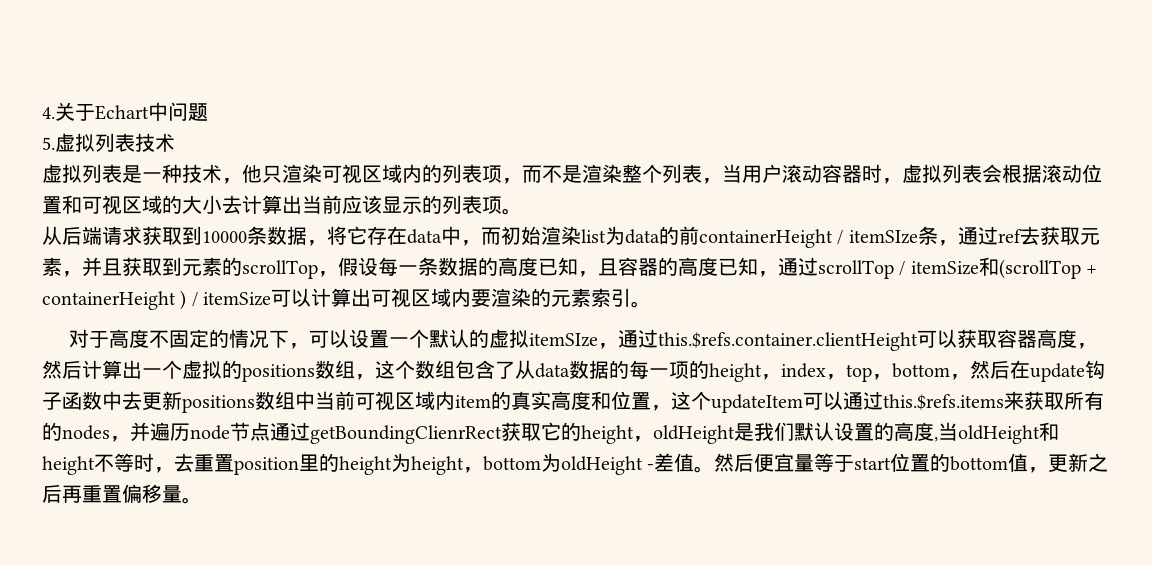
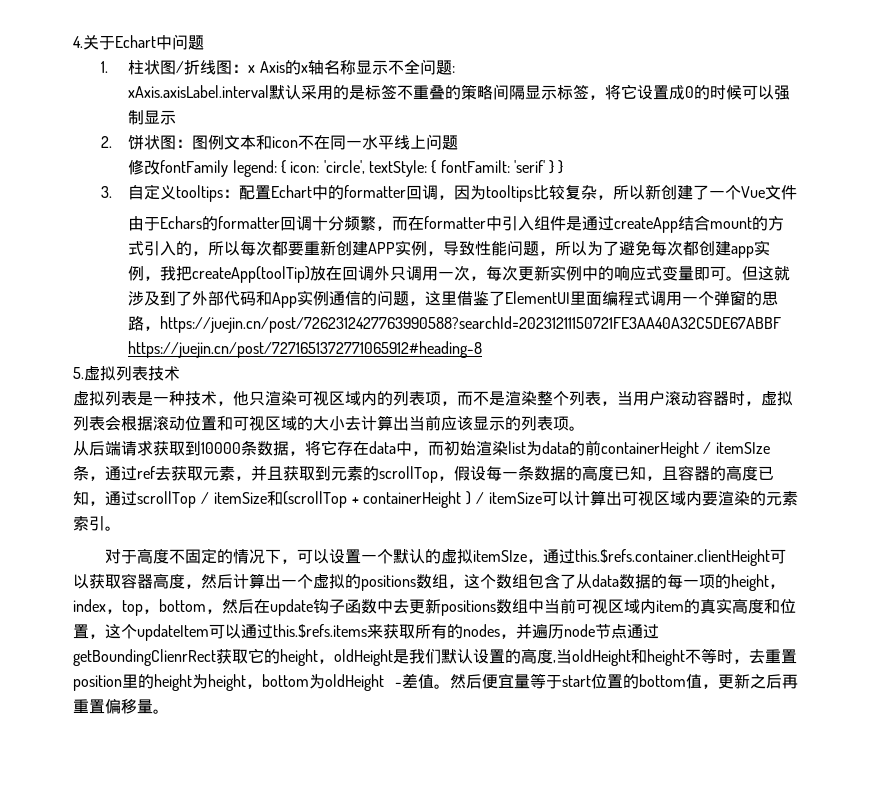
+ 1.柱状图/折线图：x Axis的x轴名称显示不全问题:
+ xAxis.axisLabel.interval默认采用的是标签不重叠的策略间隔显示标签，将它设置成0的时候可以强制显示
+ 2.饼状图：图例文本和icon不在同一水平线上问题
+ 修改fontFamily legend: { icon: 'circle', textStyle: { fontFamilt: 'serif' } }
+ 3.自定义tooltips：配置Echart中的formatter回调，因为tooltips比较复杂，所以新创建了一个Vue文件
+ 由于Echars的formatter回调十分频繁，而在formatter中引入组件是通过createApp结合mount的方式引入的，所以每次都要重新创建APP实例，导致性能问题，所以为了避免每次都创建app实例，我把createApp(toolTip)放在回调外只调用一次，每次更新实例中的响应式变量即可。但这就涉及到了外部代码和App实例通信的问题，这里借鉴了ElementUI里面编程式调用一个弹窗的思路，https://juejin.cn/post/7262312427763990588?searchId=20231211150721FE3AA40A32C5DE67ABBF https://juejin.cn/post/7271651372771065912#heading-8

